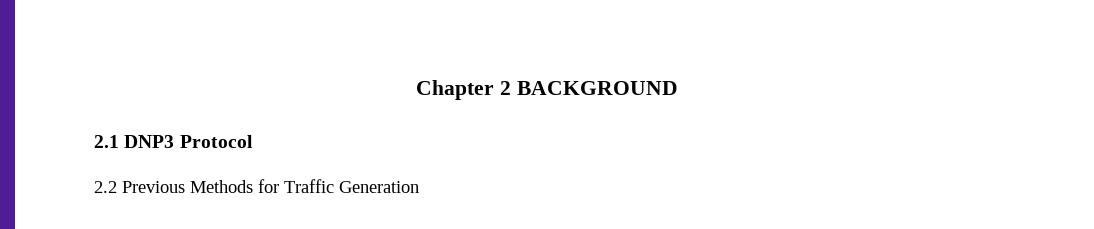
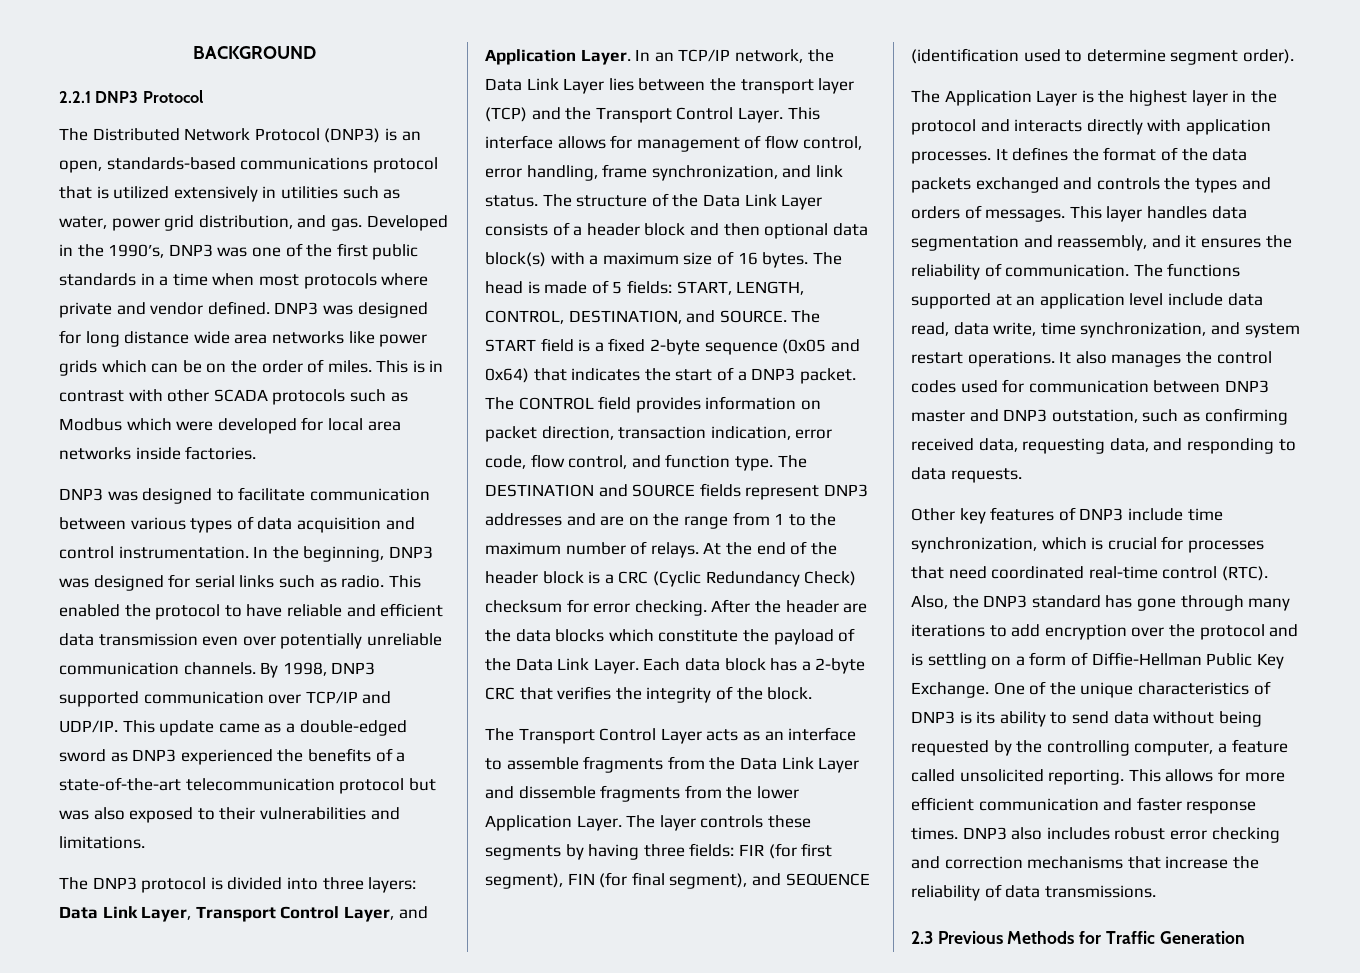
- Chapter 2 BACKGROUND
+ BACKGROUND
- 2.1 DNP3 Protocol
+ 2.2.1 DNP3 Protocol
- 2.2 Previous Methods for Traffic Generation
+ The Distributed Network Protocol (DNP3) is an open, standards-based communications protocol that is utilized extensively in utilities such as water, power grid distribution, and gas. Developed in the 1990’s, DNP3 was one of the first public standards in a time when most protocols where private and vendor defined. DNP3 was designed for long distance wide area networks like power grids which can be on the order of miles. This is in contrast with other SCADA protocols such as Modbus which were developed for local area networks inside factories.
+ DNP3 was designed to facilitate communication between various types of data acquisition and control instrumentation. In the beginning, DNP3 was designed for serial links such as radio. This enabled the protocol to have reliable and efficient data transmission even over potentially unreliable communication channels. By 1998, DNP3 supported communication over TCP/IP and UDP/IP. This update came as a double-edged sword as DNP3 experienced the benefits of a state-of-the-art telecommunication protocol but was also exposed to their vulnerabilities and limitations.
+ The DNP3 protocol is divided into three layers: Data Link Layer, Transport Control Layer, and Application Layer. In an TCP/IP network, the Data Link Layer lies between the transport layer (TCP) and the Transport Control Layer. This interface allows for management of flow control, error handling, frame synchronization, and link status. The structure of the Data Link Layer consists of a header block and then optional data block(s) with a maximum size of 16 bytes. The head is made of 5 fields: START, LENGTH, CONTROL, DESTINATION, and SOURCE. The START field is a fixed 2-byte sequence (0x05 and 0x64) that indicates the start of a DNP3 packet. The CONTROL field provides information on packet direction, transaction indication, error code, flow control, and function type. The DESTINATION and SOURCE fields represent DNP3 addresses and are on the range from 1 to the maximum number of relays. At the end of the header block is a CRC (Cyclic Redundancy Check) checksum for error checking. After the header are the data blocks which constitute the payload of the Data Link Layer. Each data block has a 2-byte CRC that verifies the integrity of the block.
+ The Transport Control Layer acts as an interface to assemble fragments from the Data Link Layer and dissemble fragments from the lower Application Layer. The layer controls these segments by having three fields: FIR (for first segment), FIN (for final segment), and SEQUENCE (identification used to determine segment order).
+ The Application Layer is the highest layer in the protocol and interacts directly with application processes. It defines the format of the data packets exchanged and controls the types and orders of messages. This layer handles data segmentation and reassembly, and it ensures the reliability of communication. The functions supported at an application level include data read, data write, time synchronization, and system restart operations. It also manages the control codes used for communication between DNP3 master and DNP3 outstation, such as confirming received data, requesting data, and responding to data requests.
+ Other key features of DNP3 include time synchronization, which is crucial for processes that need coordinated real-time control (RTC). Also, the DNP3 standard has gone through many iterations to add encryption over the protocol and is settling on a form of Diffie-Hellman Public Key Exchange. One of the unique characteristics of DNP3 is its ability to send data without being requested by the controlling computer, a feature called unsolicited reporting. This allows for more efficient communication and faster response times. DNP3 also includes robust error checking and correction mechanisms that increase the reliability of data transmissions.
+ 2.3 Previous Methods for Traffic Generation

